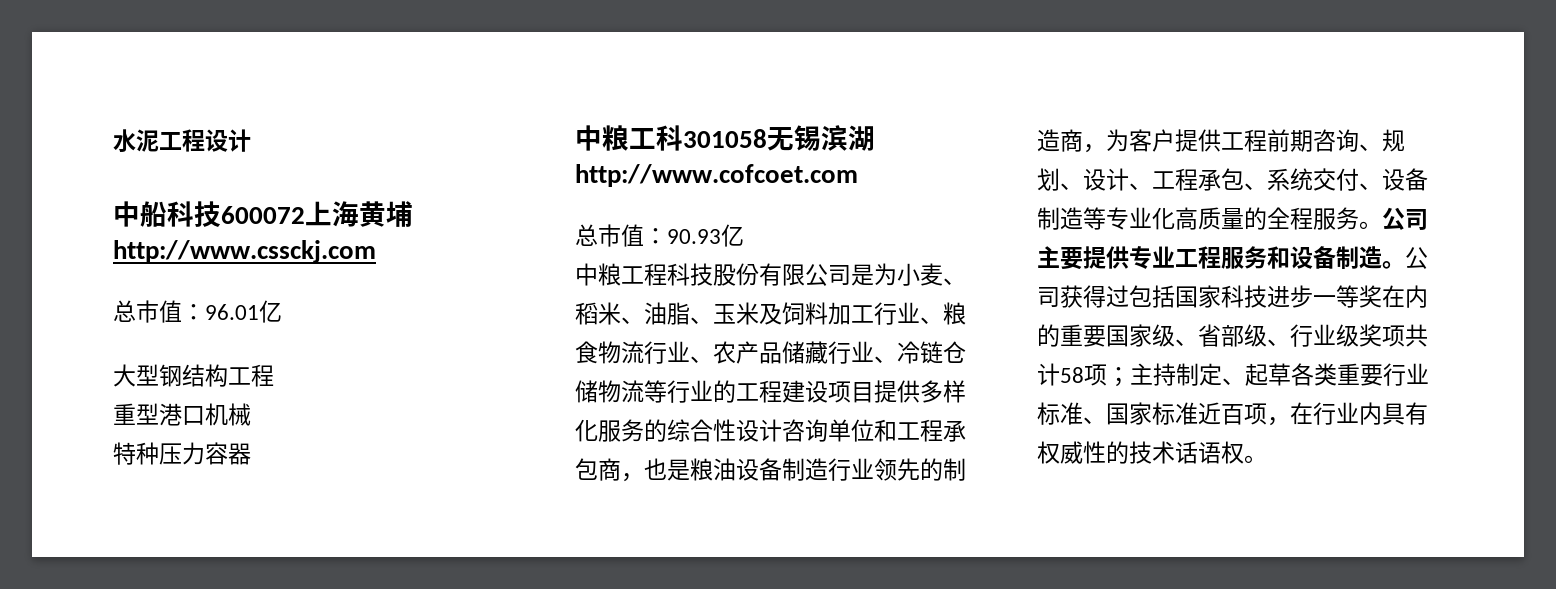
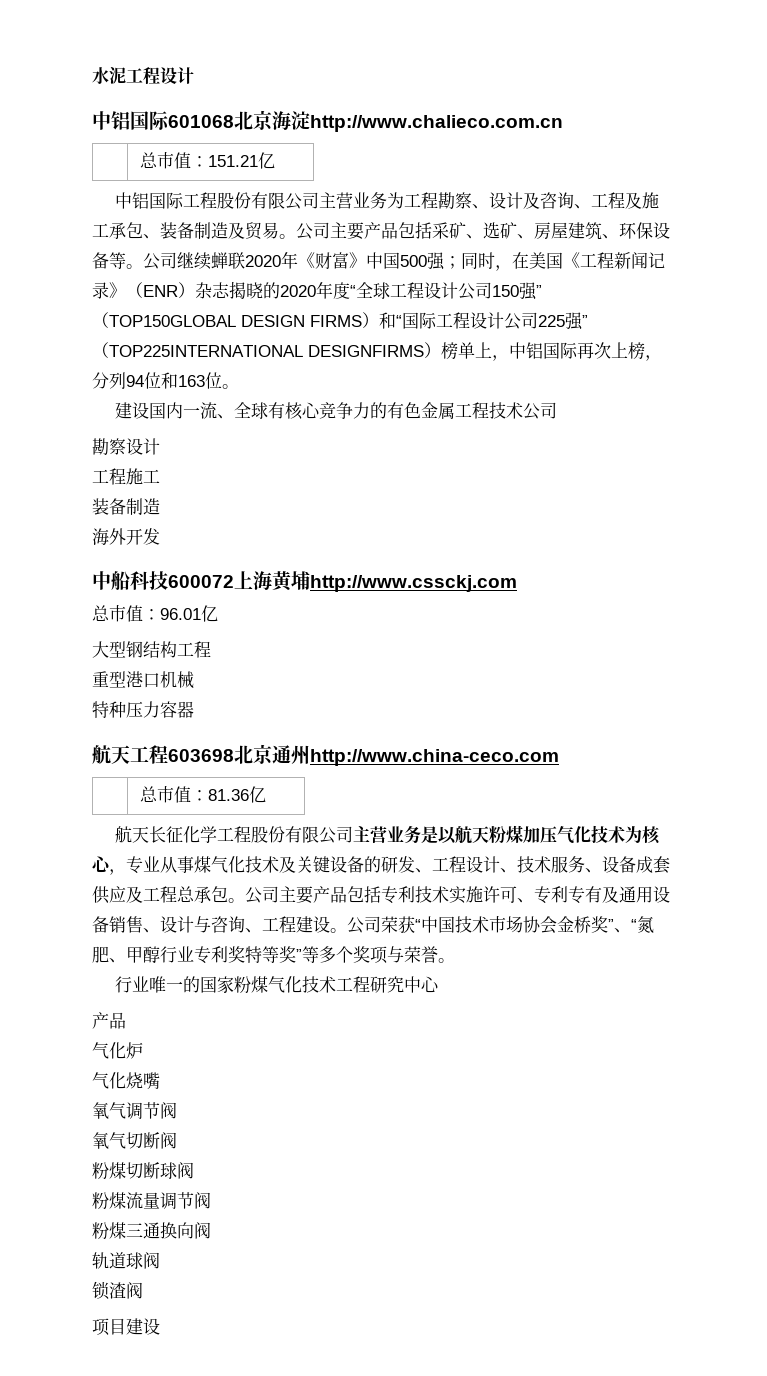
+ 中铝国际601068北京海淀http://www.chalieco.com.cn
+ | 总市值：151.21亿
+ 中铝国际工程股份有限公司主营业务为工程勘察、设计及咨询、工程及施工承包、装备制造及贸易。公司主要产品包括采矿、选矿、房屋建筑、环保设备等。公司继续蝉联2020年《财富》中国500强；同时，在美国《工程新闻记录》（ENR）杂志揭晓的2020年度“全球工程设计公司150强”（TOP150GLOBAL DESIGN FIRMS）和“国际工程设计公司225强”（TOP225INTERNATIONAL DESIGNFIRMS）榜单上，中铝国际再次上榜，分列94位和163位。
+ 建设国内一流、全球有核心竞争力的有色金属工程技术公司
+ 勘察设计
+ 工程施工
+ 装备制造
+ 海外开发
- 中粮工科301058无锡滨湖http://www.cofcoet.com
- 总市值：90.93亿
- 中粮工程科技股份有限公司是为小麦、稻米、油脂、玉米及饲料加工行业、粮食物流行业、农产品储藏行业、冷链仓储物流等行业的工程建设项目提供多样化服务的综合性设计咨询单位和工程承包商，也是粮油设备制造行业领先的制造商，为客户提供工程前期咨询、规划、设计、工程承包、系统交付、设备制造等专业化高质量的全程服务。公司主要提供专业工程服务和设备制造。公司获得过包括国家科技进步一等奖在内的重要国家级、省部级、行业级奖项共计58项；主持制定、起草各类重要行业标准、国家标准近百项，在行业内具有权威性的技术话语权。
+ 航天工程603698北京通州http://www.china-ceco.com
+ | 总市值：81.36亿
+ 航天长征化学工程股份有限公司主营业务是以航天粉煤加压气化技术为核心，专业从事煤气化技术及关键设备的研发、工程设计、技术服务、设备成套供应及工程总承包。公司主要产品包括专利技术实施许可、专利专有及通用设备销售、设计与咨询、工程建设。公司荣获“中国技术市场协会金桥奖”、“氮肥、甲醇行业专利奖特等奖”等多个奖项与荣誉。
+ 行业唯一的国家粉煤气化技术工程研究中心
+ 产品
+ 气化炉
+ 气化烧嘴
+ 氧气调节阀
+ 氧气切断阀
+ 粉煤切断球阀
+ 粉煤流量调节阀
+ 粉煤三通换向阀
+ 轨道球阀
+ 锁渣阀
+ 项目建设

